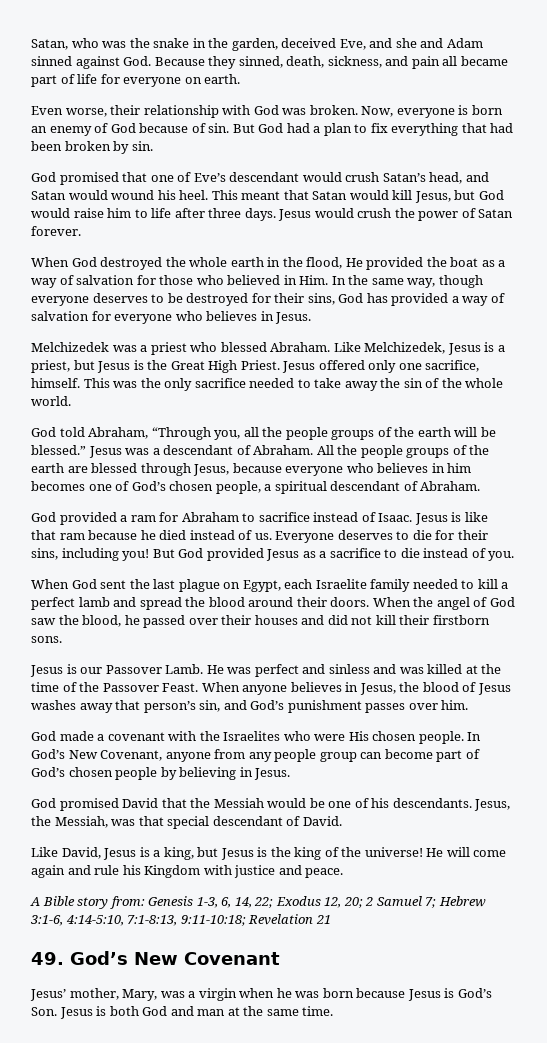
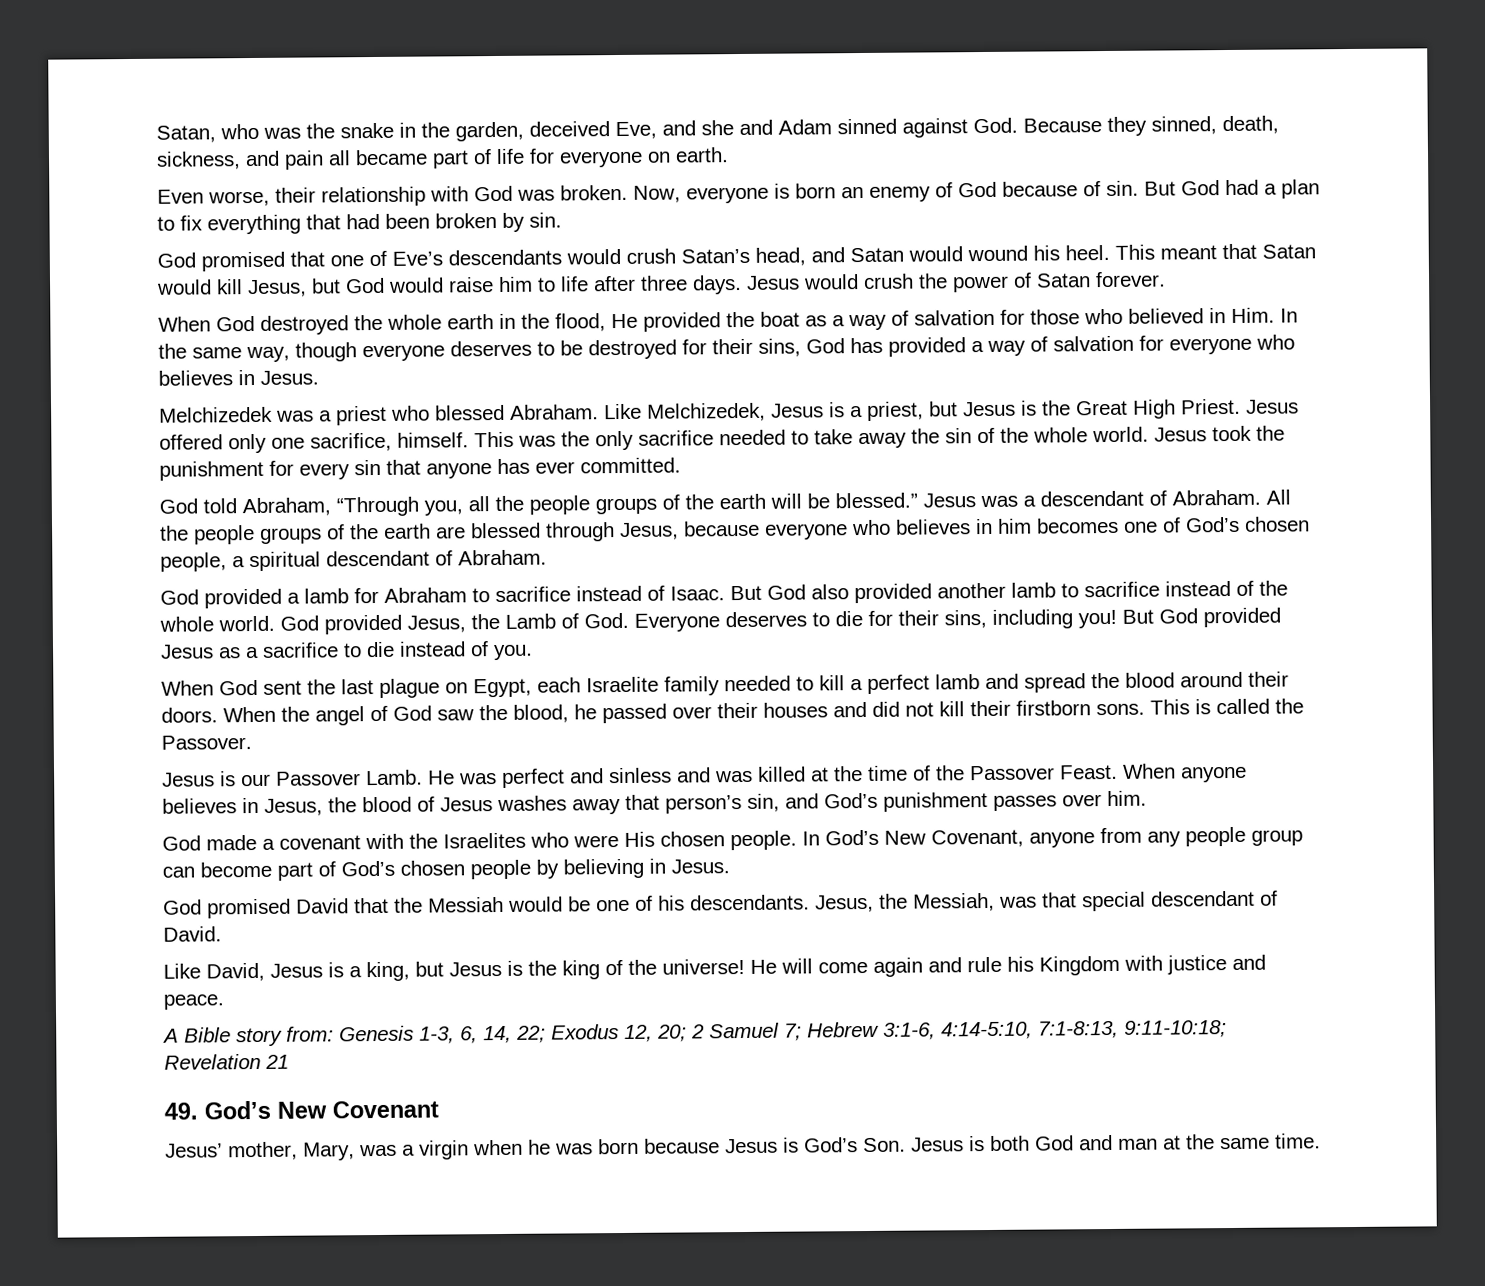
- God promised that one of Eve’s descendant would crush Satan’s head, and Satan would wound his heel.
+ God promised that one of Eve’s descendants would crush Satan’s head, and Satan would wound his heel.
+ Jesus took the punishment for every sin that anyone has ever committed.
- God provided a ram for Abraham to sacrifice instead of Isaac.
+ God provided a lamb for Abraham to sacrifice instead of Isaac.
- Jesus is like that ram because he died instead of us. Everyone deserves to die for their sins, including you!
+ But God also provided another lamb to sacrifice instead of the whole world. God provided Jesus, the Lamb of God. Everyone deserves to die for their sins, including you!
+ This is called the Passover.

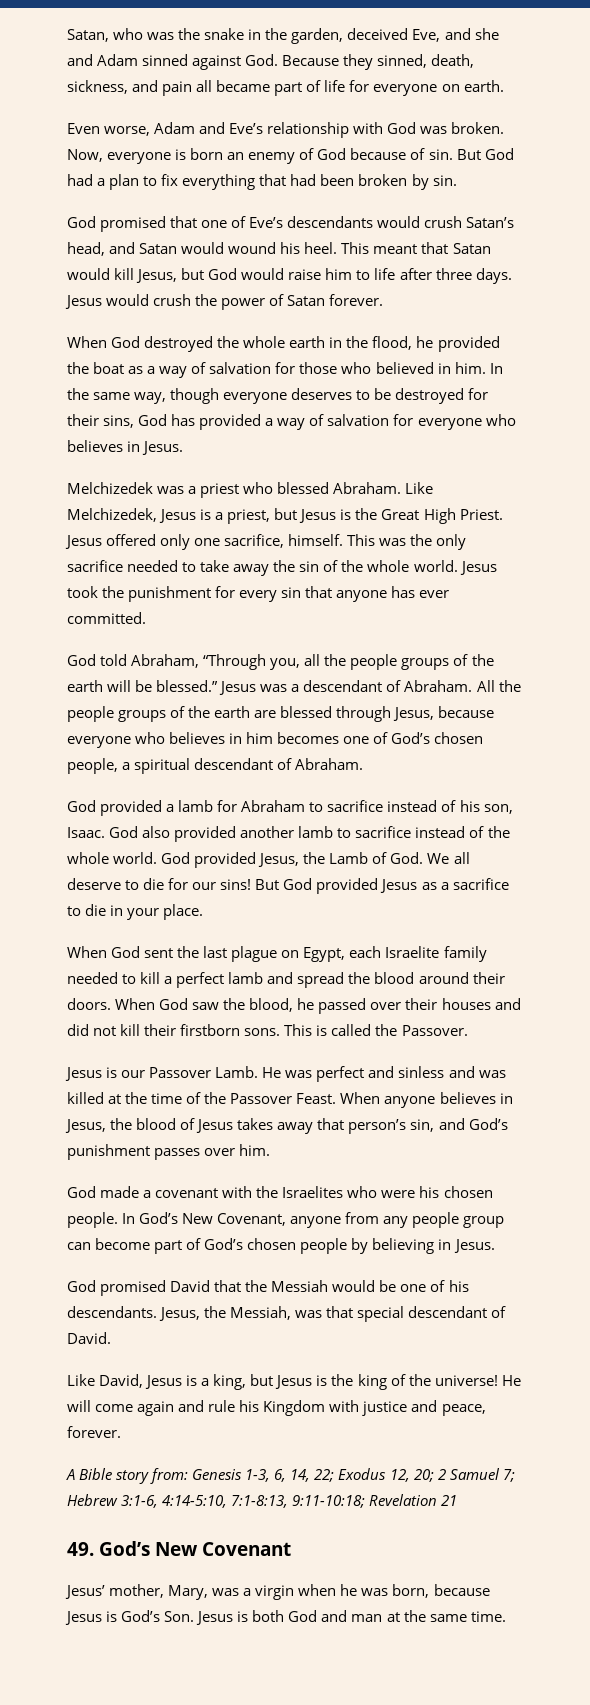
- Even worse, their relationship with God was broken.
+ Even worse, Adam and Eve’s relationship with God was broken.
- When God destroyed the whole earth in the flood, He provided the boat as a way of salvation for those who believed in Him. In the same way, though everyone deserves to be destroyed for their sins, God has provided a way of salvation for everyone who believes in Jesus.
+ When God destroyed the whole earth in the flood, he provided the boat as a way of salvation for those who believed in him. In the same way, though everyone deserves to be destroyed for their sins, God has provided a way of salvation for everyone who believes in Jesus.
- God provided a lamb for Abraham to sacrifice instead of Isaac. But God also provided another lamb to sacrifice instead of the whole world.
+ God provided a lamb for Abraham to sacrifice instead of his son, Isaac. God also provided another lamb to sacrifice instead of the whole world.
- God provided Jesus, the Lamb of God. Everyone deserves to die for their sins, including you!
+ God provided Jesus, the Lamb of God. We all deserve to die for our sins!
- But God provided Jesus as a sacrifice to die instead of you.
+ But God provided Jesus as a sacrifice to die in your place.
- When the angel of God saw the blood, he passed over their houses and did not kill their firstborn sons.
+ When God saw the blood, he passed over their houses and did not kill their firstborn sons.
- When anyone believes in Jesus, the blood of Jesus washes away that person’s sin, and God’s punishment passes over him.
+ When anyone believes in Jesus, the blood of Jesus takes away that person’s sin, and God’s punishment passes over him.
- God made a covenant with the Israelites who were His chosen people.
+ God made a covenant with the Israelites who were his chosen people.
- He will come again and rule his Kingdom with justice and peace.
+ He will come again and rule his Kingdom with justice and peace, forever.
- Jesus’ mother, Mary, was a virgin when he was born because Jesus is God’s Son. Jesus is both God and man at the same time.
+ Jesus’ mother, Mary, was a virgin when he was born, because Jesus is God’s Son. Jesus is both God and man at the same time.

